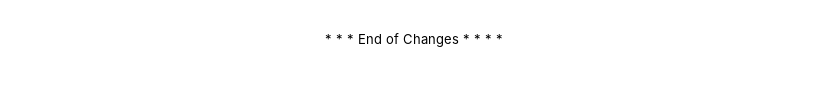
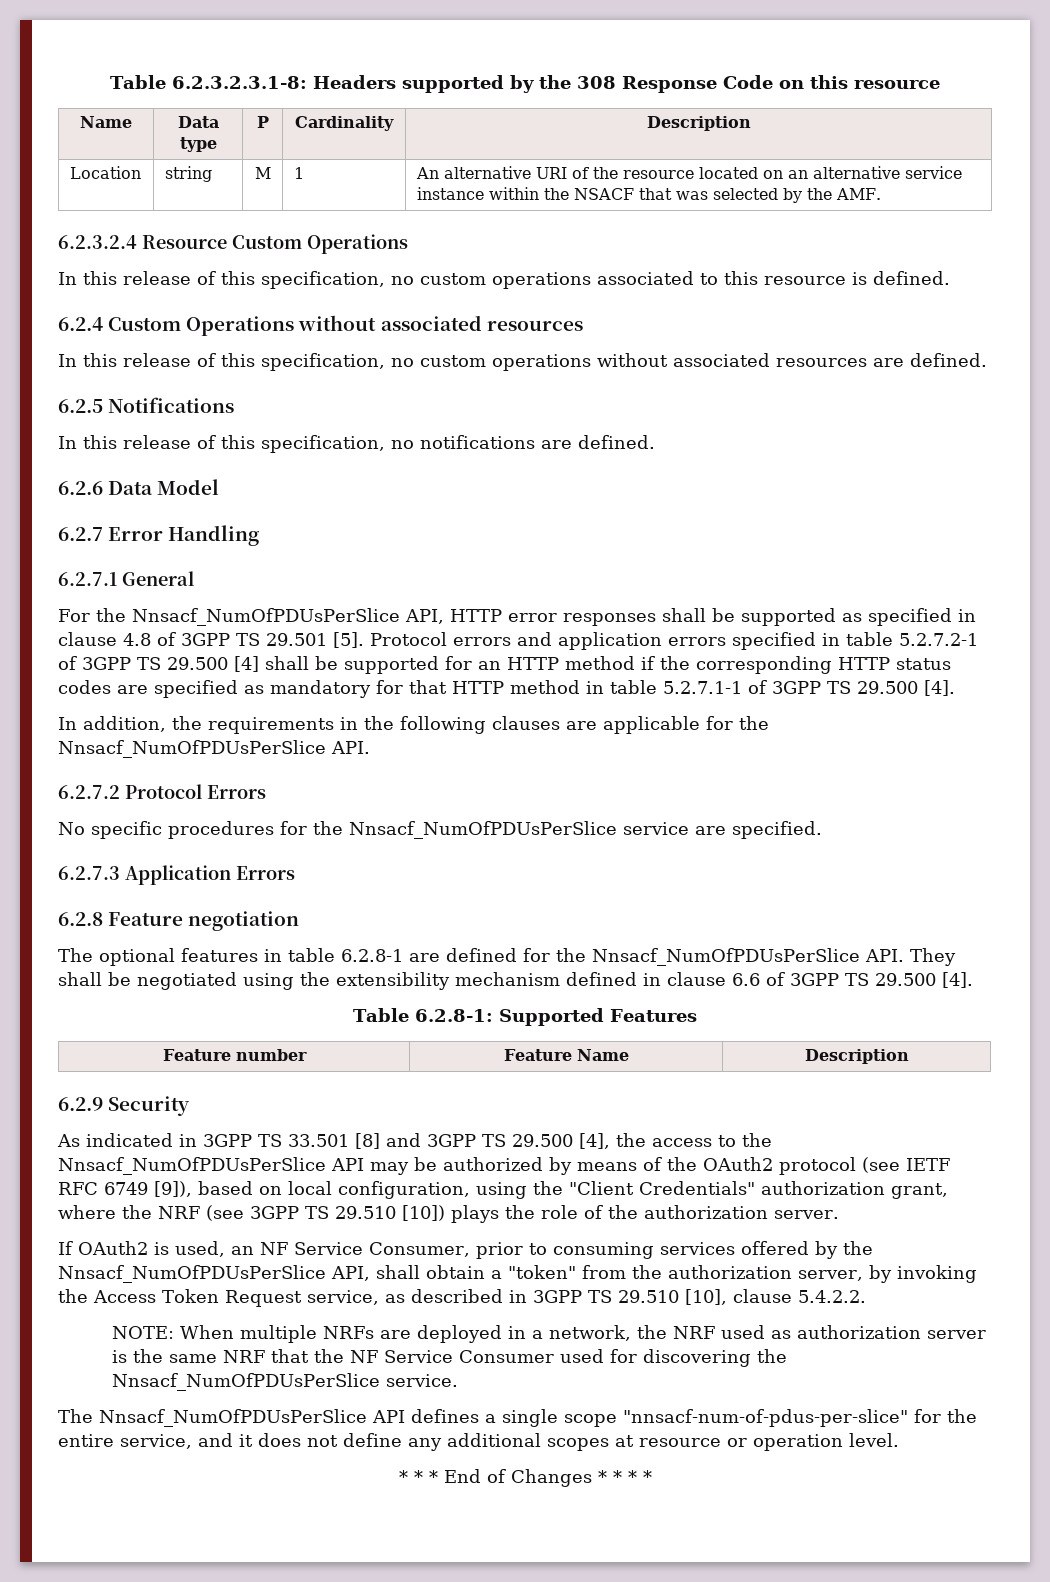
+ Table 6.2.3.2.3.1-8: Headers supported by the 308 Response Code on this resource
+ Name | Data type | P | Cardinality | Description
+ Location | string | M | 1 | An alternative URI of the resource located on an alternative service instance within the NSACF that was selected by the AMF.
+ 6.2.3.2.4 Resource Custom Operations
+ In this release of this specification, no custom operations associated to this resource is defined.
+ 6.2.4 Custom Operations without associated resources
+ In this release of this specification, no custom operations without associated resources are defined.
+ 6.2.5 Notifications
+ In this release of this specification, no notifications are defined.
+ 6.2.6 Data Model
+ 6.2.7 Error Handling
+ 6.2.7.1 General
+ For the Nnsacf_NumOfPDUsPerSlice API, HTTP error responses shall be supported as specified in clause 4.8 of 3GPP TS 29.501 [5]. Protocol errors and application errors specified in table 5.2.7.2-1 of 3GPP TS 29.500 [4] shall be supported for an HTTP method if the corresponding HTTP status codes are specified as mandatory for that HTTP method in table 5.2.7.1-1 of 3GPP TS 29.500 [4].
+ In addition, the requirements in the following clauses are applicable for the Nnsacf_NumOfPDUsPerSlice API.
+ 6.2.7.2 Protocol Errors
+ No specific procedures for the Nnsacf_NumOfPDUsPerSlice service are specified.
+ 6.2.7.3 Application Errors
+ 6.2.8 Feature negotiation
+ The optional features in table 6.2.8-1 are defined for the Nnsacf_NumOfPDUsPerSlice API. They shall be negotiated using the extensibility mechanism defined in clause 6.6 of 3GPP TS 29.500 [4].
+ Table 6.2.8-1: Supported Features
+ Feature number | Feature Name | Description
+ 6.2.9 Security
+ As indicated in 3GPP TS 33.501 [8] and 3GPP TS 29.500 [4], the access to the Nnsacf_NumOfPDUsPerSlice API may be authorized by means of the OAuth2 protocol (see IETF RFC 6749 [9]), based on local configuration, using the "Client Credentials" authorization grant, where the NRF (see 3GPP TS 29.510 [10]) plays the role of the authorization server.
+ If OAuth2 is used, an NF Service Consumer, prior to consuming services offered by the Nnsacf_NumOfPDUsPerSlice API, shall obtain a "token" from the authorization server, by invoking the Access Token Request service, as described in 3GPP TS 29.510 [10], clause 5.4.2.2.
+ NOTE: When multiple NRFs are deployed in a network, the NRF used as authorization server is the same NRF that the NF Service Consumer used for discovering the Nnsacf_NumOfPDUsPerSlice service.
+ The Nnsacf_NumOfPDUsPerSlice API defines a single scope "nnsacf-num-of-pdus-per-slice" for the entire service, and it does not define any additional scopes at resource or operation level.

